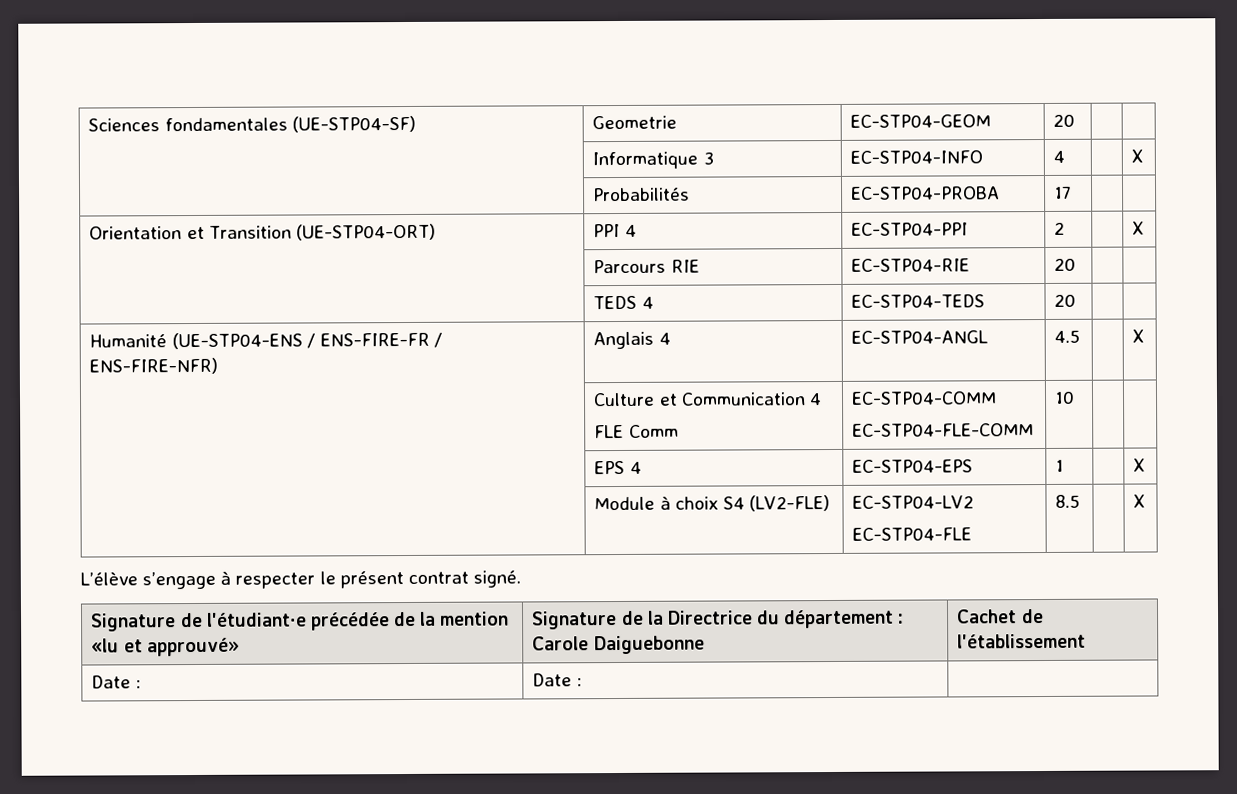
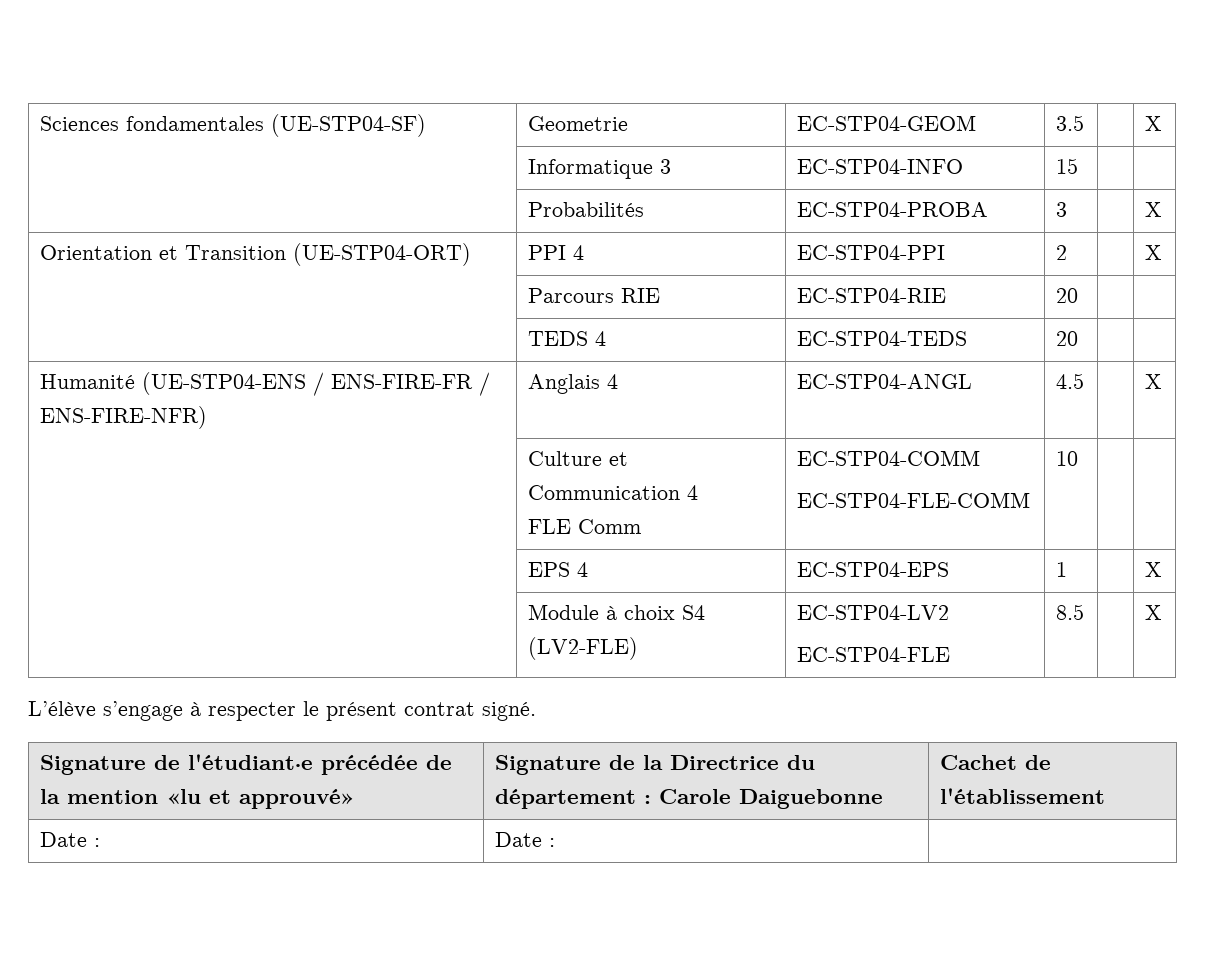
- Sciences fondamentales (UE-STP04-SF) | Geometrie | EC-STP04-GEOM | 20 | |
+ Sciences fondamentales (UE-STP04-SF) | Geometrie | EC-STP04-GEOM | 3.5 | | X
- | Informatique 3 | EC-STP04-INFO | 4 | | X
+ | Informatique 3 | EC-STP04-INFO | 15 | |
- | Probabilités | EC-STP04-PROBA | 17 | |
+ | Probabilités | EC-STP04-PROBA | 3 | | X

